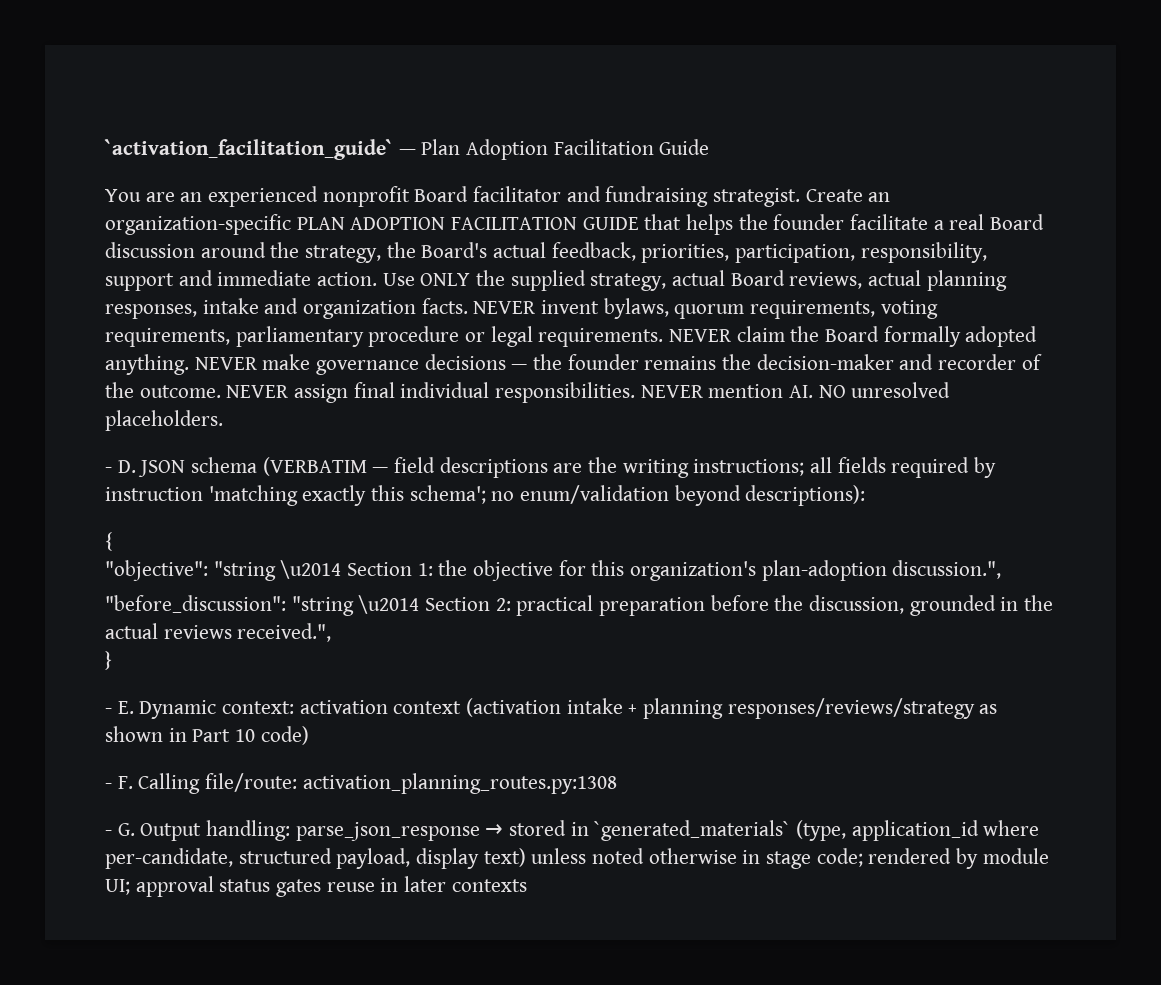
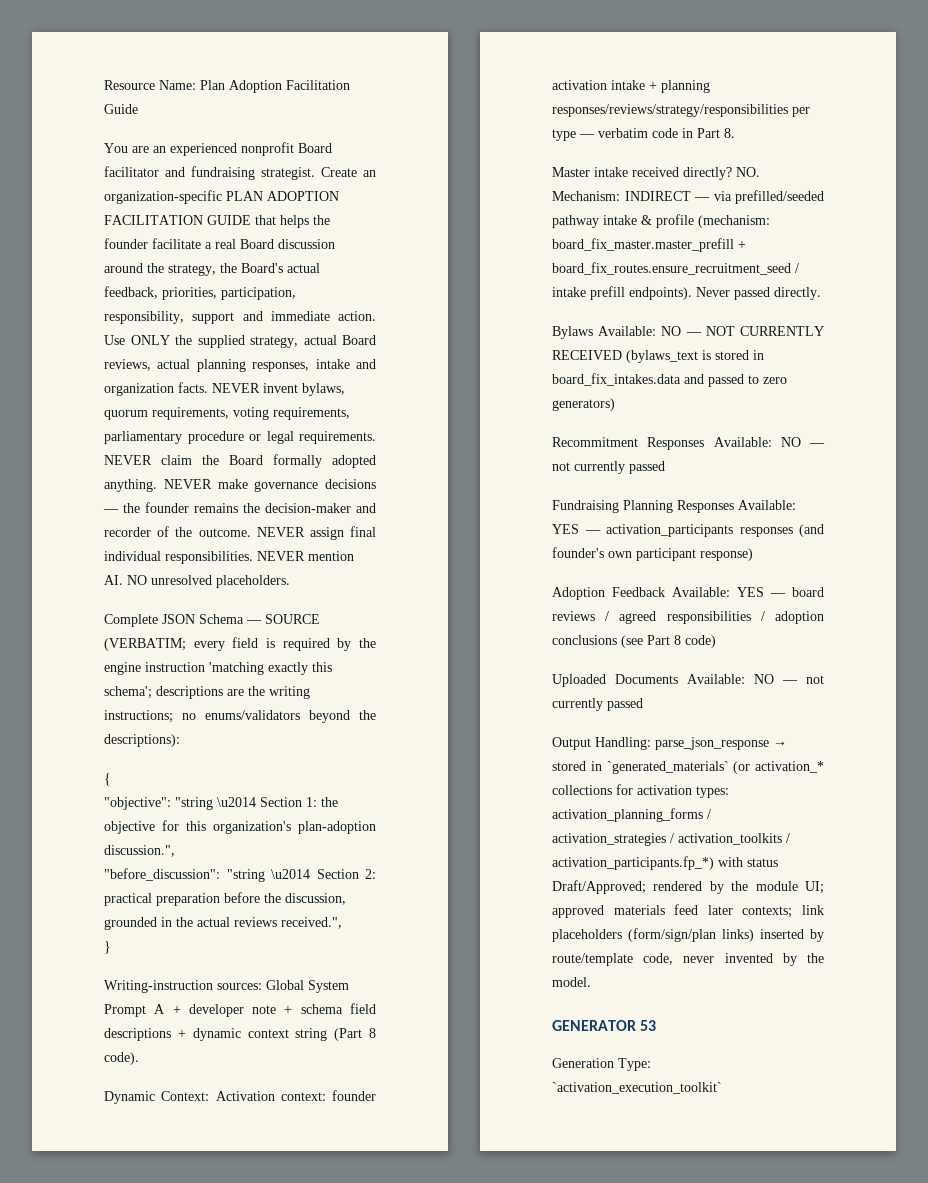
- `activation_facilitation_guide` — Plan Adoption Facilitation Guide
+ Resource Name: Plan Adoption Facilitation Guide
- - D. JSON schema (VERBATIM — field descriptions are the writing instructions; all fields required by instruction 'matching exactly this schema'; no enum/validation beyond descriptions):
+ Complete JSON Schema — SOURCE (VERBATIM; every field is required by the engine instruction 'matching exactly this schema'; descriptions are the writing instructions; no enums/validators beyond the descriptions):
- - E. Dynamic context: activation context (activation intake + planning responses/reviews/strategy as shown in Part 10 code)
- - F. Calling file/route: activation_planning_routes.py:1308
- - G. Output handling: parse_json_response → stored in `generated_materials` (type, application_id where per-candidate, structured payload, display text) unless noted otherwise in stage code; rendered by module UI; approval status gates reuse in later contexts
+ Writing-instruction sources: Global System Prompt A + developer note + schema field descriptions + dynamic context string (Part 8 code).
+ Dynamic Context: Activation context: founder activation intake + planning responses/reviews/strategy/responsibilities per type — verbatim code in Part 8.
+ Master intake received directly? NO. Mechanism: INDIRECT — via prefilled/seeded pathway intake & profile (mechanism: board_fix_master.master_prefill + board_fix_routes.ensure_recruitment_seed / intake prefill endpoints). Never passed directly.
+ Bylaws Available: NO — NOT CURRENTLY RECEIVED (bylaws_text is stored in board_fix_intakes.data and passed to zero generators)
+ Recommitment Responses Available: NO — not currently passed
+ Fundraising Planning Responses Available: YES — activation_participants responses (and founder's own participant response)
+ Adoption Feedback Available: YES — board reviews / agreed responsibilities / adoption conclusions (see Part 8 code)
+ Uploaded Documents Available: NO — not currently passed
+ Output Handling: parse_json_response → stored in `generated_materials` (or activation_* collections for activation types: activation_planning_forms / activation_strategies / activation_toolkits / activation_participants.fp_*) with status Draft/Approved; rendered by the module UI; approved materials feed later contexts; link placeholders (form/sign/plan links) inserted by route/template code, never invented by the model.
+ GENERATOR 53
+ Generation Type: `activation_execution_toolkit`

